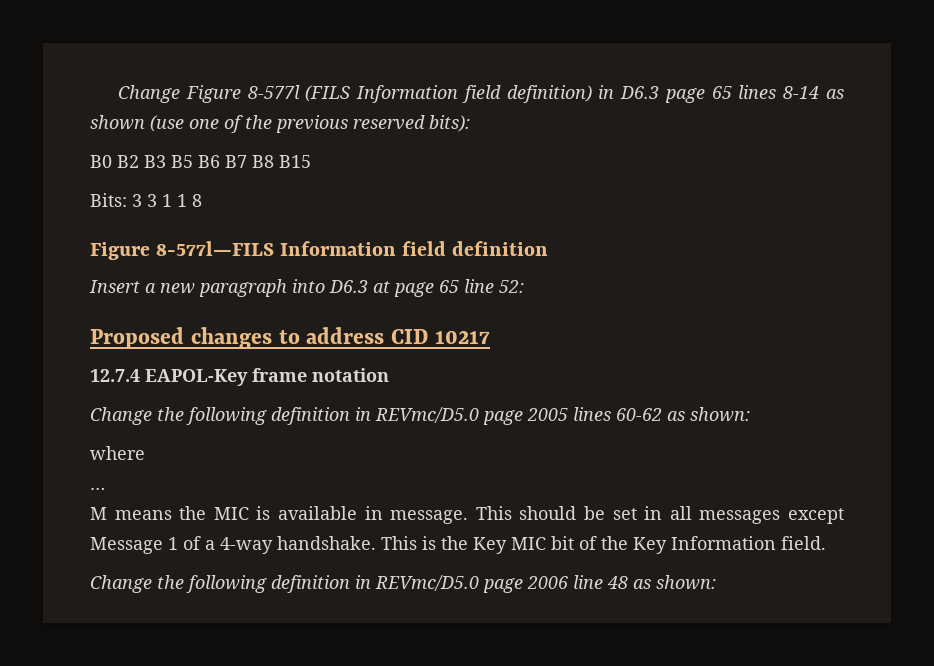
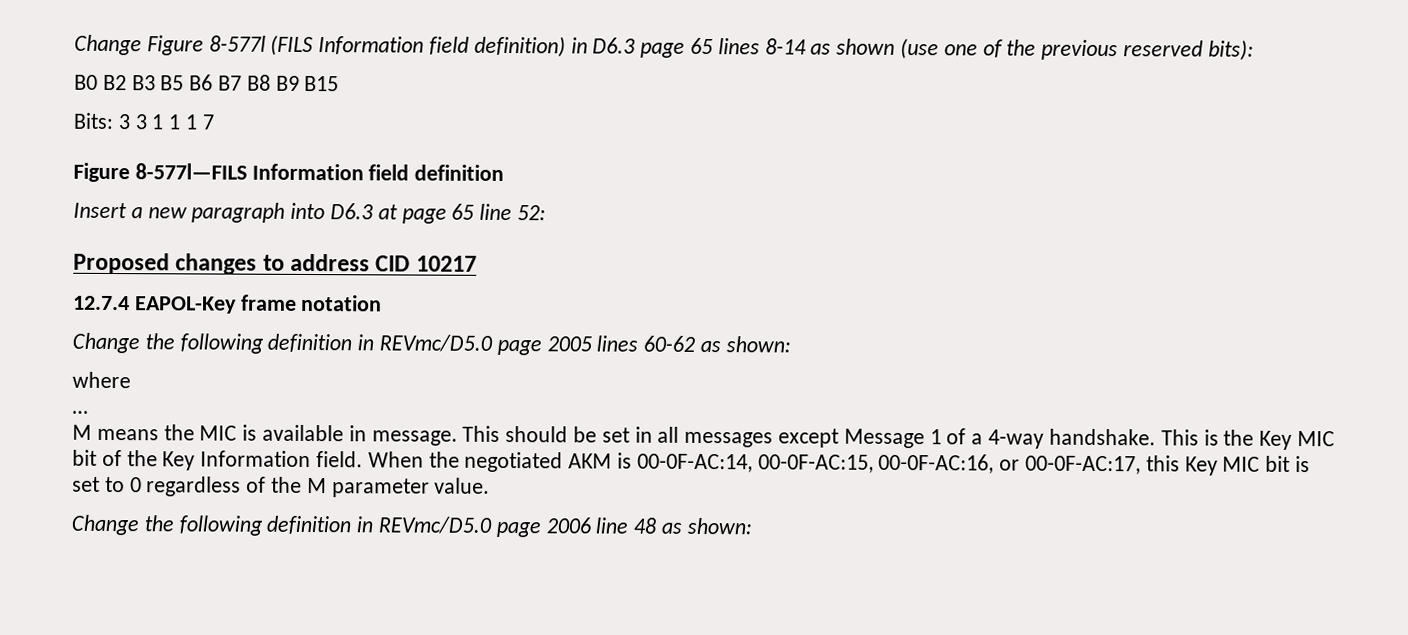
- B0 B2 B3 B5 B6 B7 B8 B15
+ B0 B2 B3 B5 B6 B7 B8 B9 B15
- Bits: 3 3 1 1 8
+ Bits: 3 3 1 1 1 7
+ When the negotiated AKM is 00-0F-AC:14, 00-0F-AC:15, 00-0F-AC:16, or 00-0F-AC:17, this Key MIC bit is set to 0 regardless of the M parameter value.

